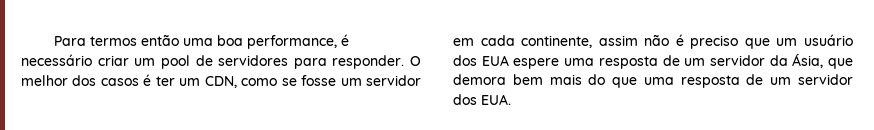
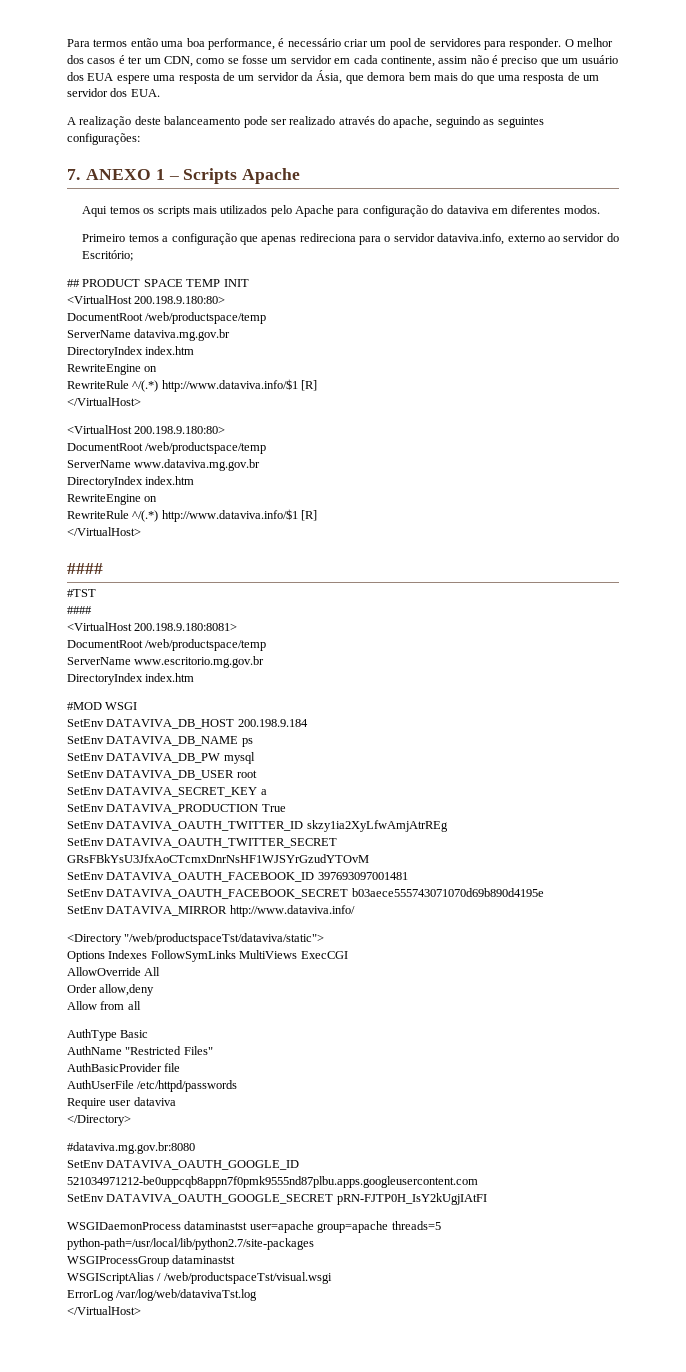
+ A realização deste balanceamento pode ser realizado através do apache, seguindo as seguintes configurações:
+ 7. ANEXO 1 – Scripts Apache
+ Aqui temos os scripts mais utilizados pelo Apache para configuração do dataviva em diferentes modos.
+ Primeiro temos a configuração que apenas redireciona para o servidor dataviva.info, externo ao servidor do Escritório;
+ ## PRODUCT SPACE TEMP INIT
+ <VirtualHost 200.198.9.180:80>
+ DocumentRoot /web/productspace/temp
+ ServerName dataviva.mg.gov.br
+ DirectoryIndex index.htm
+ RewriteEngine on
+ RewriteRule ^/(.*) http://www.dataviva.info/$1 [R]
+ </VirtualHost>
+ <VirtualHost 200.198.9.180:80>
+ DocumentRoot /web/productspace/temp
+ ServerName www.dataviva.mg.gov.br
+ DirectoryIndex index.htm
+ RewriteEngine on
+ RewriteRule ^/(.*) http://www.dataviva.info/$1 [R]
+ </VirtualHost>
+ ####
+ #TST
+ ####
+ <VirtualHost 200.198.9.180:8081>
+ DocumentRoot /web/productspace/temp
+ ServerName www.escritorio.mg.gov.br
+ DirectoryIndex index.htm
+ #MOD WSGI
+ SetEnv DATAVIVA_DB_HOST 200.198.9.184
+ SetEnv DATAVIVA_DB_NAME ps
+ SetEnv DATAVIVA_DB_PW mysql
+ SetEnv DATAVIVA_DB_USER root
+ SetEnv DATAVIVA_SECRET_KEY a
+ SetEnv DATAVIVA_PRODUCTION True
+ SetEnv DATAVIVA_OAUTH_TWITTER_ID skzy1ia2XyLfwAmjAtrREg
+ SetEnv DATAVIVA_OAUTH_TWITTER_SECRET GRsFBkYsU3JfxAoCTcmxDnrNsHF1WJSYrGzudYTOvM
+ SetEnv DATAVIVA_OAUTH_FACEBOOK_ID 397693097001481
+ SetEnv DATAVIVA_OAUTH_FACEBOOK_SECRET b03aece555743071070d69b890d4195e
+ SetEnv DATAVIVA_MIRROR http://www.dataviva.info/
+ <Directory "/web/productspaceTst/dataviva/static">
+ Options Indexes FollowSymLinks MultiViews ExecCGI
+ AllowOverride All
+ Order allow,deny
+ Allow from all
+ AuthType Basic
+ AuthName "Restricted Files"
+ AuthBasicProvider file
+ AuthUserFile /etc/httpd/passwords
+ Require user dataviva
+ </Directory>
+ #dataviva.mg.gov.br:8080
+ SetEnv DATAVIVA_OAUTH_GOOGLE_ID 521034971212-be0uppcqb8appn7f0pmk9555nd87plbu.apps.googleusercontent.com
+ SetEnv DATAVIVA_OAUTH_GOOGLE_SECRET pRN-FJTP0H_IsY2kUgjIAtFI
+ WSGIDaemonProcess dataminastst user=apache group=apache threads=5 python-path=/usr/local/lib/python2.7/site-packages
+ WSGIProcessGroup dataminastst
+ WSGIScriptAlias / /web/productspaceTst/visual.wsgi
+ ErrorLog /var/log/web/datavivaTst.log
+ </VirtualHost>

